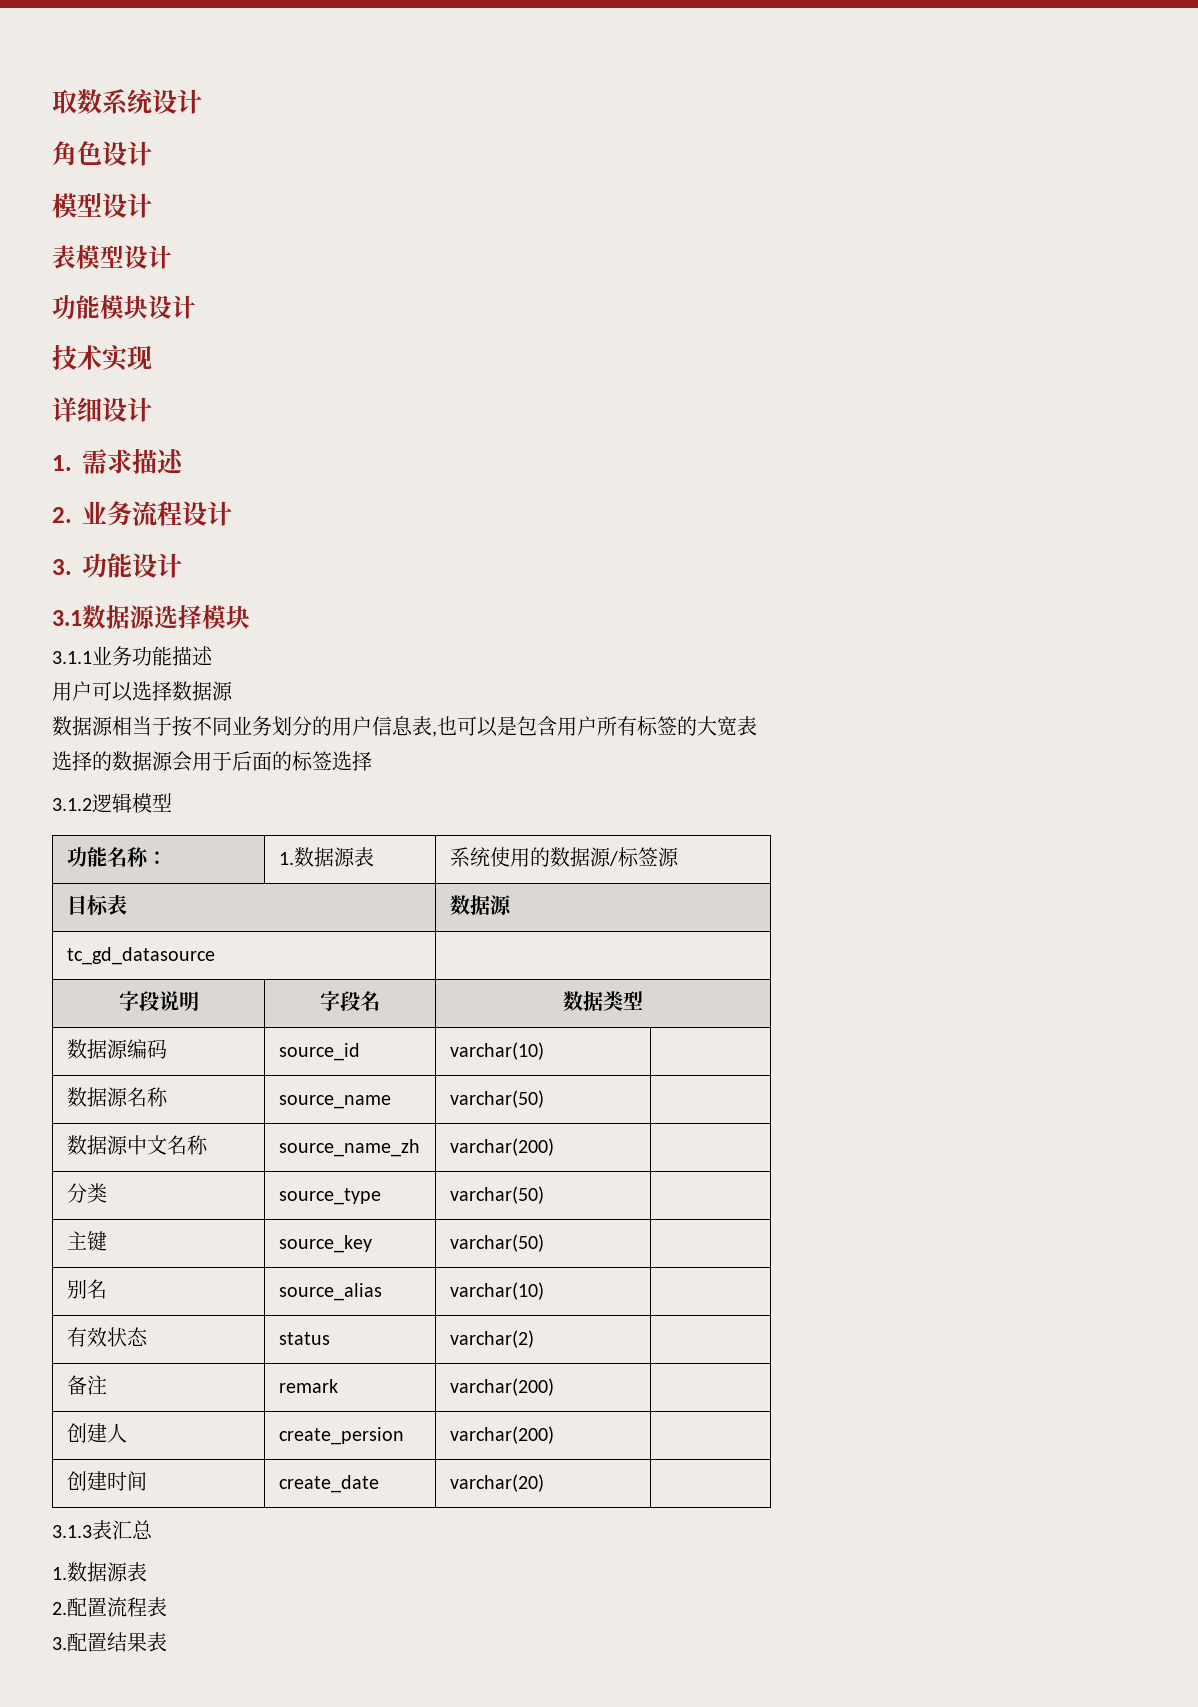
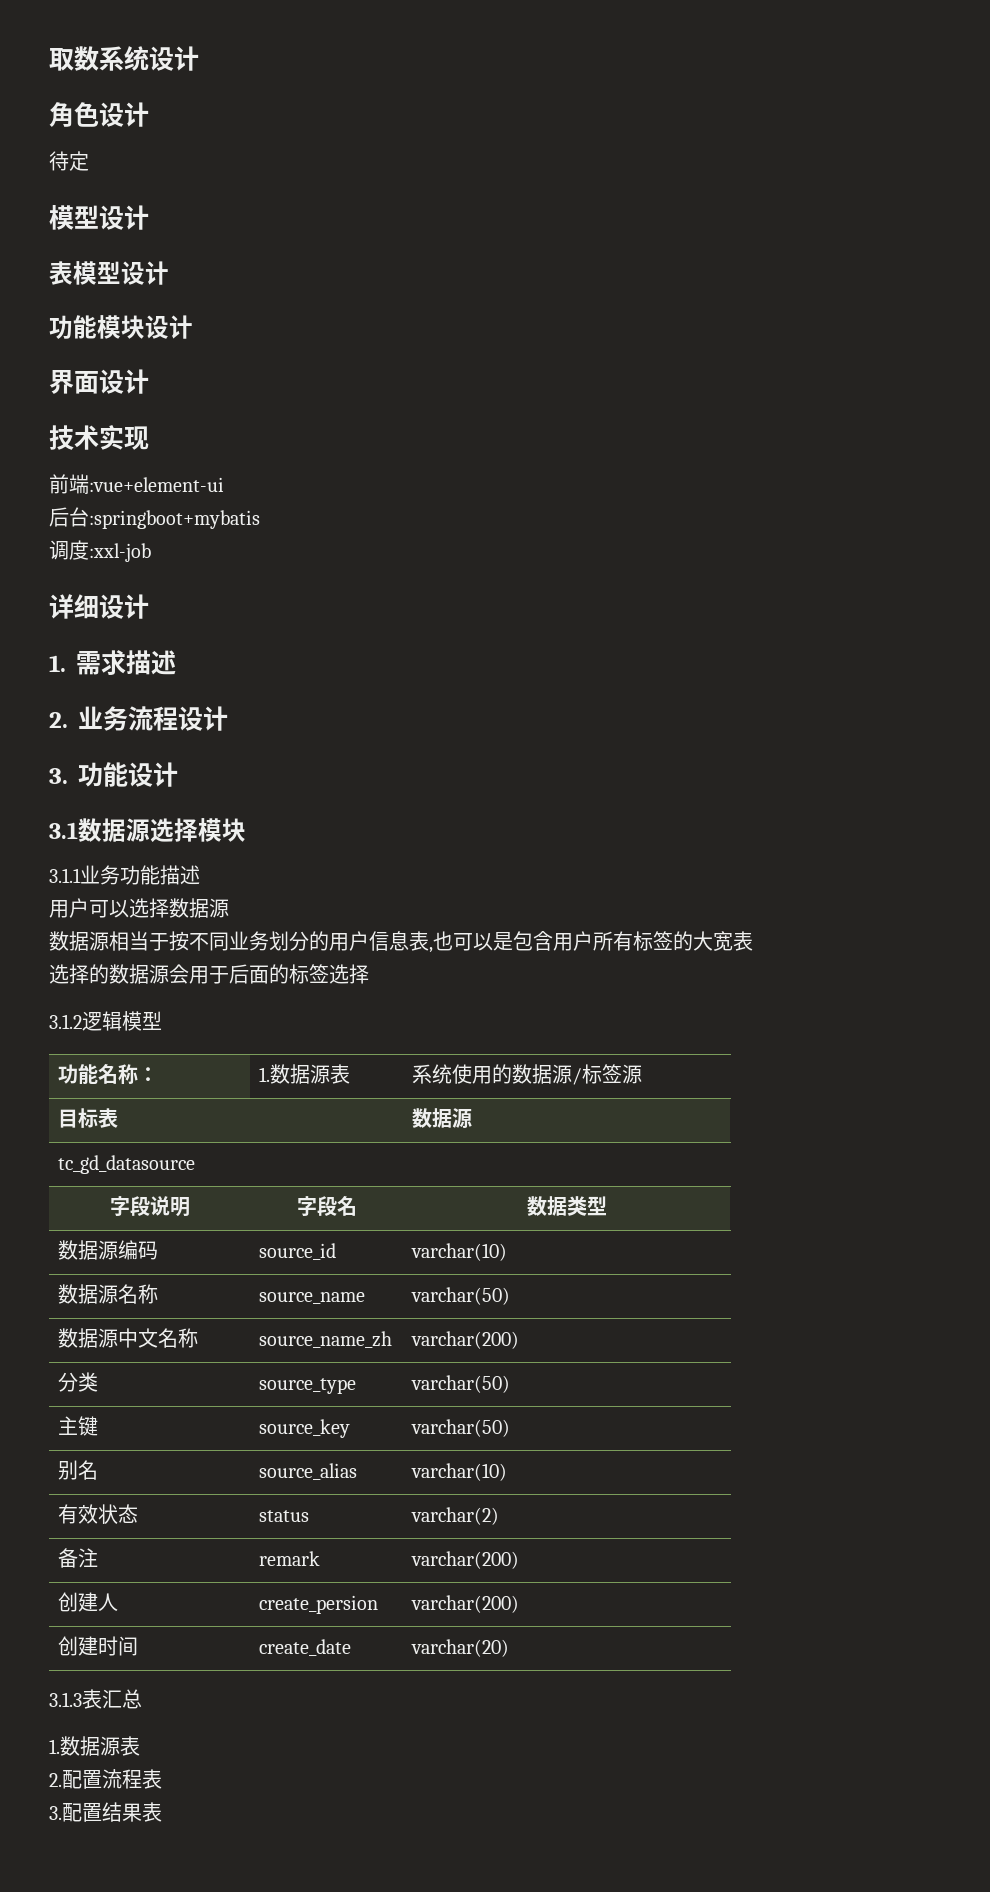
+ 待定
+ 界面设计
+ 前端:vue+element-ui
+ 后台:springboot+mybatis
+ 调度:xxl-job

